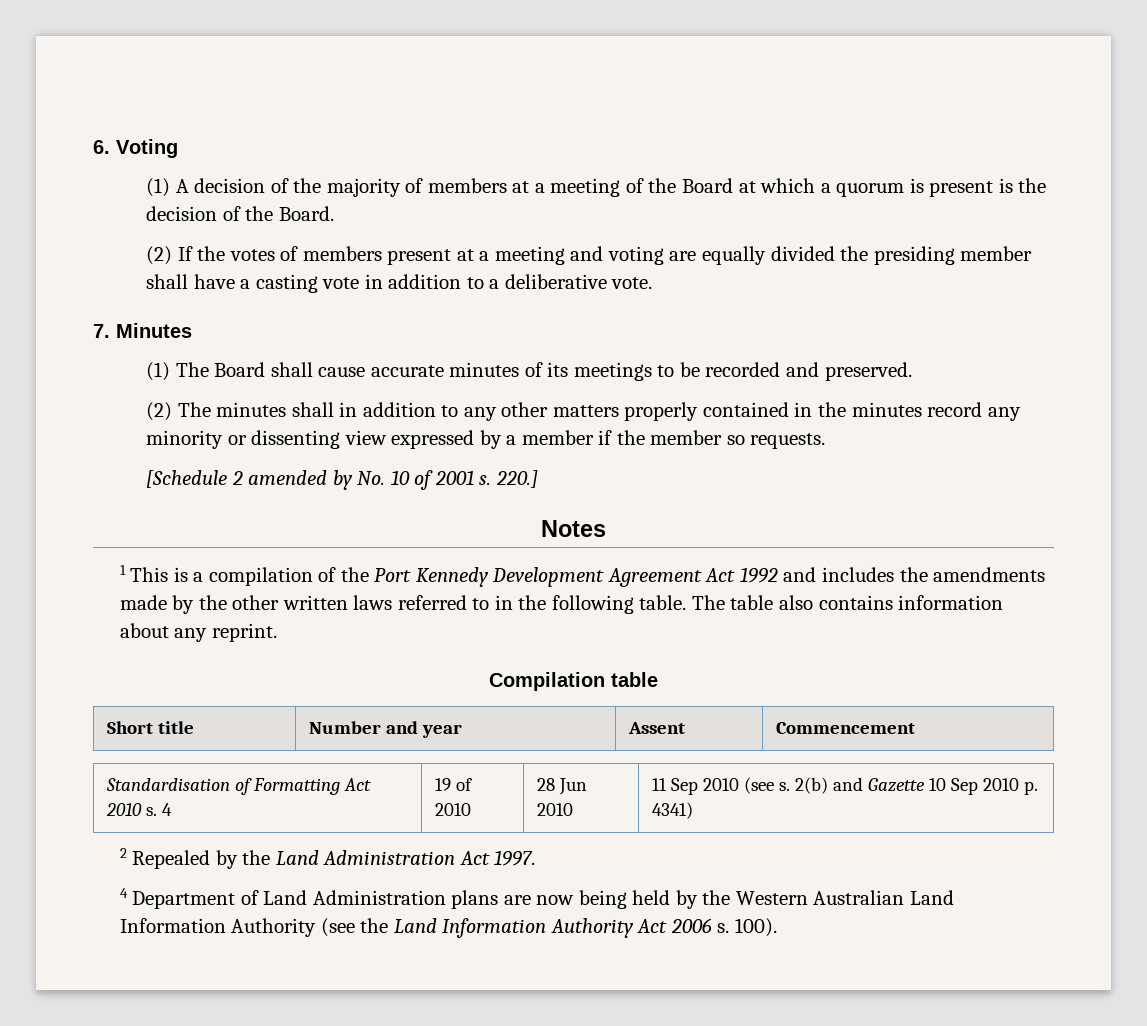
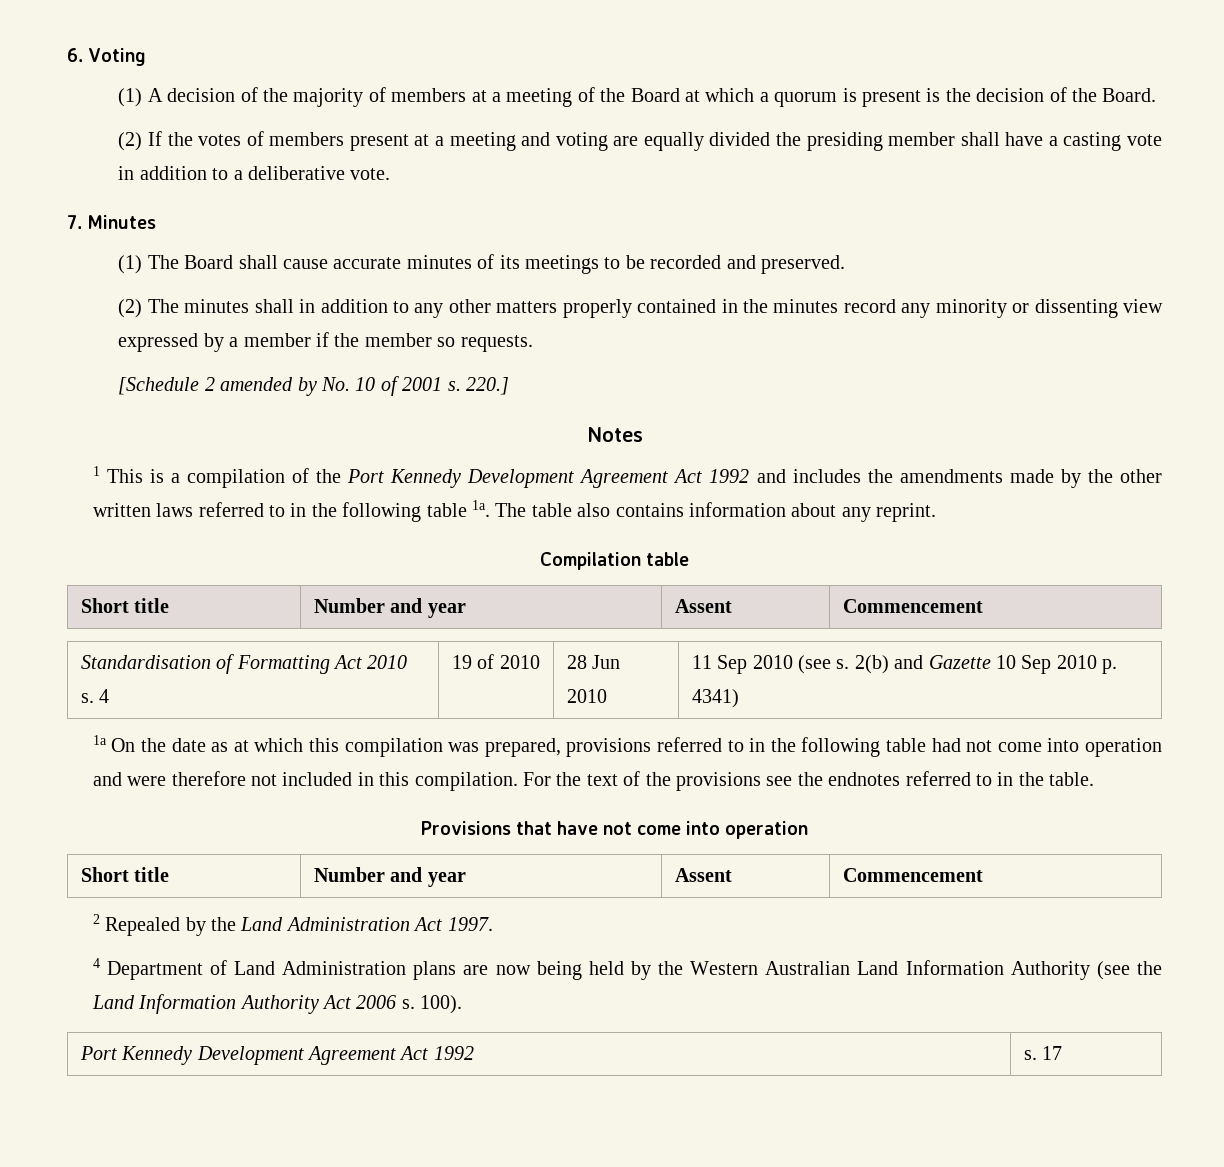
- 1 This is a compilation of the Port Kennedy Development Agreement Act 1992 and includes the amendments made by the other written laws referred to in the following table.
+ 1 This is a compilation of the Port Kennedy Development Agreement Act 1992 and includes the amendments made by the other written laws referred to in the following table 1a.
+ 1a On the date as at which this compilation was prepared, provisions referred to in the following table had not come into operation and were therefore not included in this compilation. For the text of the provisions see the endnotes referred to in the table.
+ Provisions that have not come into operation
+ Short title | Number and year | Assent | Commencement
+ Port Kennedy Development Agreement Act 1992 | s. 17

